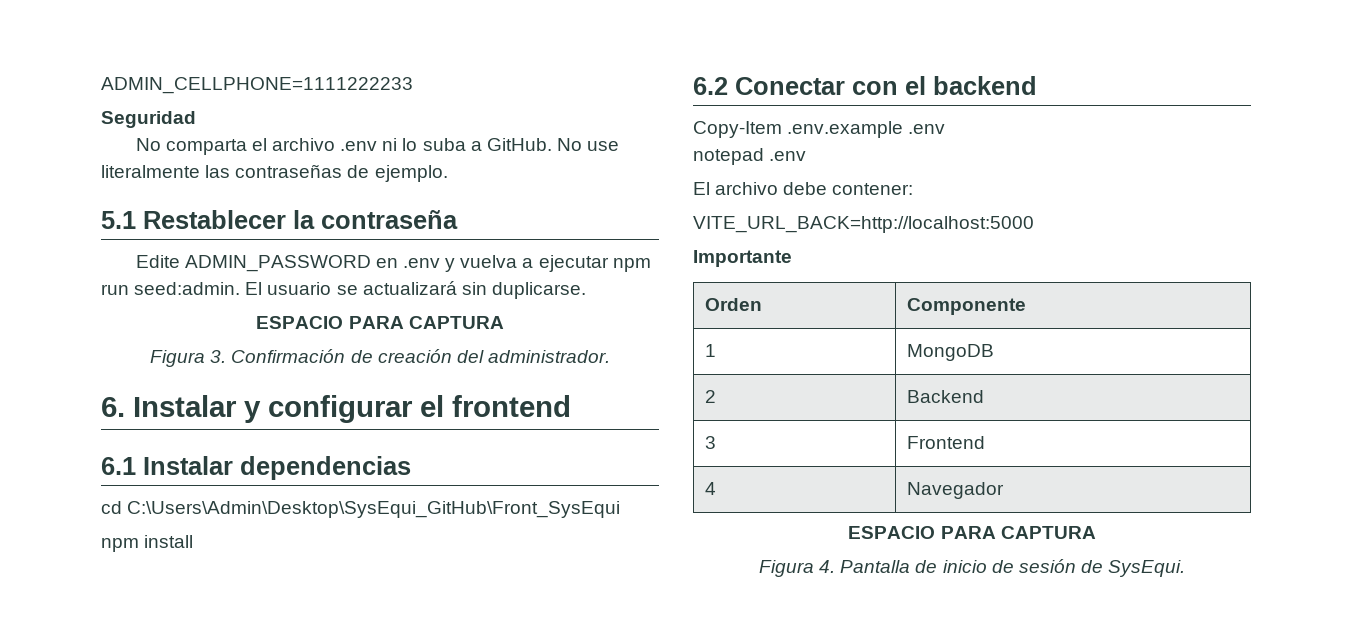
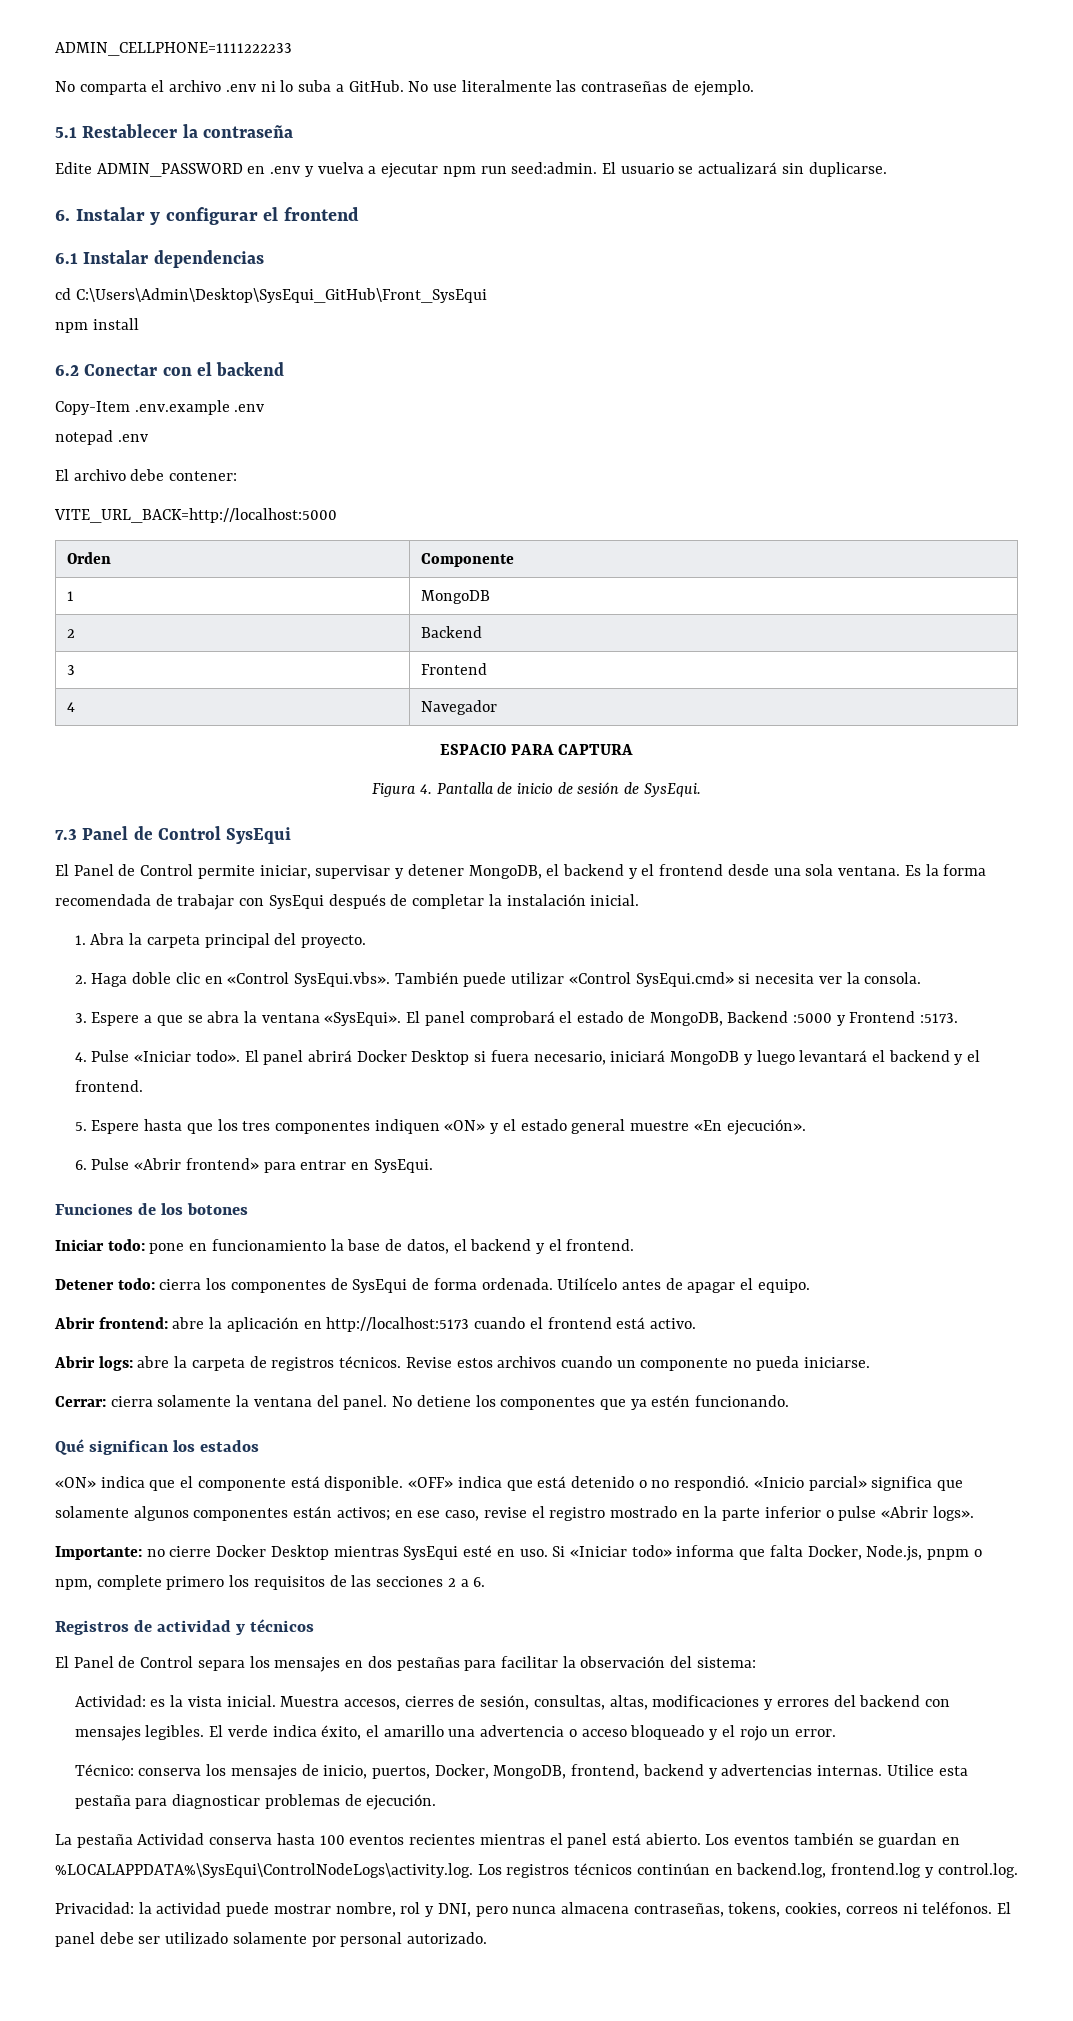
- Seguridad
  El usuario se actualizará sin duplicarse.
- ESPACIO PARA CAPTURA
- Figura 3. Confirmación de creación del administrador.
- Importante
+ 7.3 Panel de Control SysEqui
+ El Panel de Control permite iniciar, supervisar y detener MongoDB, el backend y el frontend desde una sola ventana. Es la forma recomendada de trabajar con SysEqui después de completar la instalación inicial.
+ 1. Abra la carpeta principal del proyecto.
+ 2. Haga doble clic en «Control SysEqui.vbs». También puede utilizar «Control SysEqui.cmd» si necesita ver la consola.
+ 3. Espere a que se abra la ventana «SysEqui». El panel comprobará el estado de MongoDB, Backend :5000 y Frontend :5173.
+ 4. Pulse «Iniciar todo». El panel abrirá Docker Desktop si fuera necesario, iniciará MongoDB y luego levantará el backend y el frontend.
+ 5. Espere hasta que los tres componentes indiquen «ON» y el estado general muestre «En ejecución».
+ 6. Pulse «Abrir frontend» para entrar en SysEqui.
+ Funciones de los botones
+ Iniciar todo: pone en funcionamiento la base de datos, el backend y el frontend.
+ Detener todo: cierra los componentes de SysEqui de forma ordenada. Utilícelo antes de apagar el equipo.
+ Abrir frontend: abre la aplicación en http://localhost:5173 cuando el frontend está activo.
+ Abrir logs: abre la carpeta de registros técnicos. Revise estos archivos cuando un componente no pueda iniciarse.
+ Cerrar: cierra solamente la ventana del panel. No detiene los componentes que ya estén funcionando.
+ Qué significan los estados
+ «ON» indica que el componente está disponible. «OFF» indica que está detenido o no respondió. «Inicio parcial» significa que solamente algunos componentes están activos; en ese caso, revise el registro mostrado en la parte inferior o pulse «Abrir logs».
+ Importante: no cierre Docker Desktop mientras SysEqui esté en uso. Si «Iniciar todo» informa que falta Docker, Node.js, pnpm o npm, complete primero los requisitos de las secciones 2 a 6.
+ Registros de actividad y técnicos
+ El Panel de Control separa los mensajes en dos pestañas para facilitar la observación del sistema:
+ Actividad: es la vista inicial. Muestra accesos, cierres de sesión, consultas, altas, modificaciones y errores del backend con mensajes legibles. El verde indica éxito, el amarillo una advertencia o acceso bloqueado y el rojo un error.
+ Técnico: conserva los mensajes de inicio, puertos, Docker, MongoDB, frontend, backend y advertencias internas. Utilice esta pestaña para diagnosticar problemas de ejecución.
+ La pestaña Actividad conserva hasta 100 eventos recientes mientras el panel está abierto. Los eventos también se guardan en %LOCALAPPDATA%\SysEqui\ControlNodeLogs\activity.log. Los registros técnicos continúan en backend.log, frontend.log y control.log.
+ Privacidad: la actividad puede mostrar nombre, rol y DNI, pero nunca almacena contraseñas, tokens, cookies, correos ni teléfonos. El panel debe ser utilizado solamente por personal autorizado.

